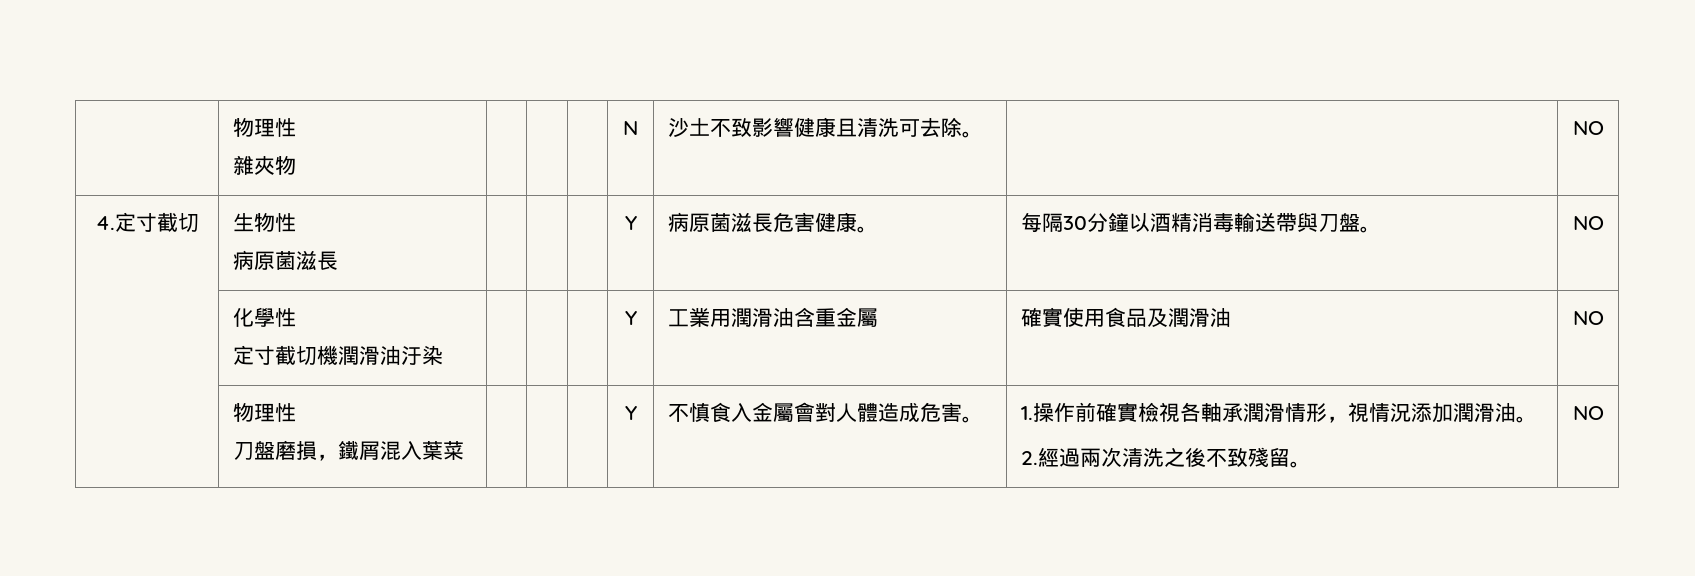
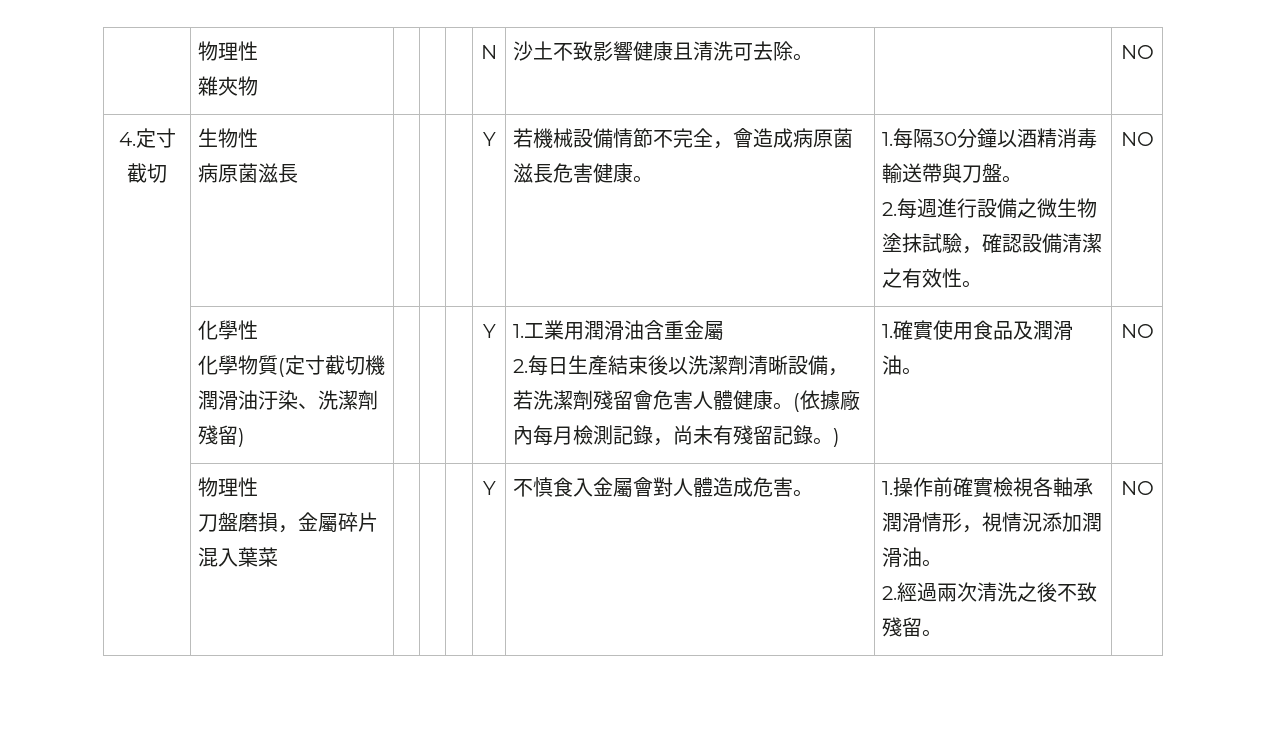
- 病原菌滋長危害健康。
+ 若機械設備情節不完全，會造成病原菌滋長危害健康。
- 每隔30分鐘以酒精消毒輸送帶與刀盤。
+ 1.每隔30分鐘以酒精消毒輸送帶與刀盤。
+ 2.每週進行設備之微生物塗抹試驗，確認設備清潔之有效性。
- 定寸截切機潤滑油汙染 | | | | Y | 工業用潤滑油含重金屬
+ 化學物質(定寸截切機潤滑油汙染、洗潔劑殘留) | | | | Y | 1.工業用潤滑油含重金屬
- 確實使用食品及潤滑油 | NO
+ 2.每日生產結束後以洗潔劑清晰設備，若洗潔劑殘留會危害人體健康。(依據廠內每月檢測記錄，尚未有殘留記錄。) | 1.確實使用食品及潤滑油。 | NO
  | 物理性
- 刀盤磨損，鐵屑混入葉菜 | | | | Y | 不慎食入金屬會對人體造成危害。 | 1.操作前確實檢視各軸承潤滑情形，視情況添加潤滑油。
+ 刀盤磨損，金屬碎片混入葉菜 | | | | Y | 不慎食入金屬會對人體造成危害。 | 1.操作前確實檢視各軸承潤滑情形，視情況添加潤滑油。

